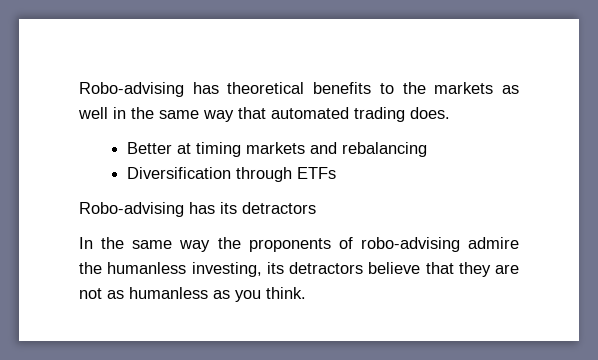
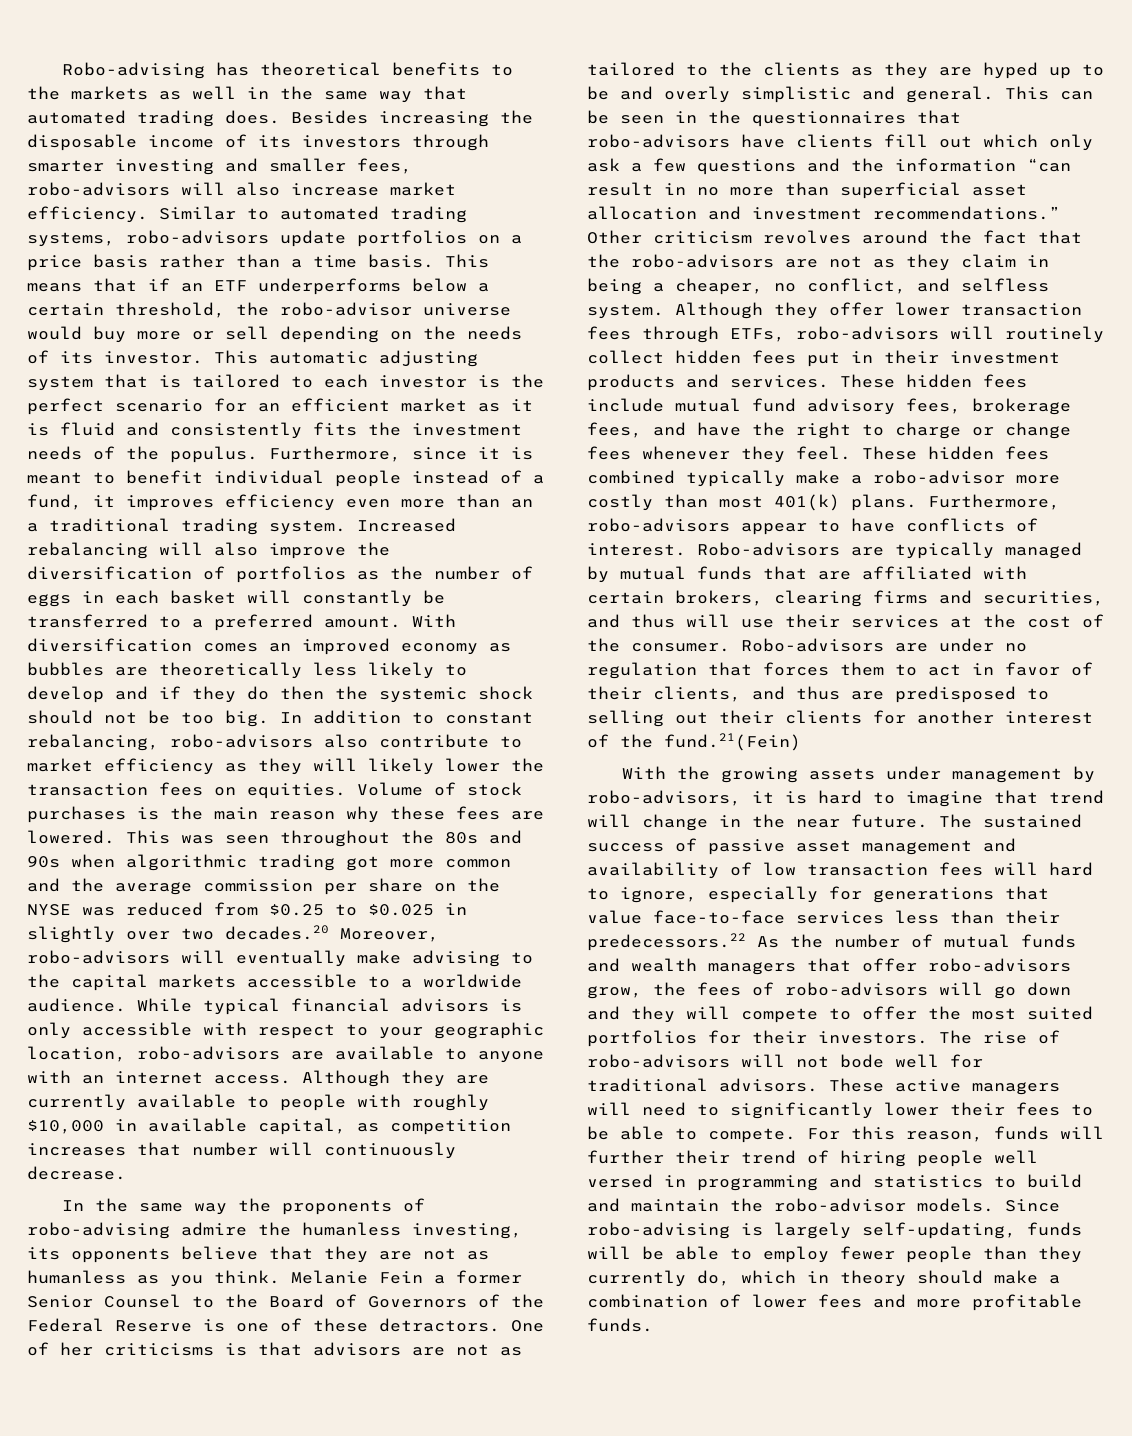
- Robo-advising has theoretical benefits to the markets as well in the same way that automated trading does.
- Better at timing markets and rebalancing
- Diversification through ETFs
- Robo-advising has its detractors
+ Robo-advising has theoretical benefits to the markets as well in the same way that automated trading does. Besides increasing the disposable income of its investors through smarter investing and smaller fees, robo-advisors will also increase market efficiency. Similar to automated trading systems, robo-advisors update portfolios on a price basis rather than a time basis. This means that if an ETF underperforms below a certain threshold, the robo-advisor universe would buy more or sell depending on the needs of its investor. This automatic adjusting system that is tailored to each investor is the perfect scenario for an efficient market as it is fluid and consistently fits the investment needs of the populus. Furthermore, since it is meant to benefit individual people instead of a fund, it improves efficiency even more than an a traditional trading system. Increased rebalancing will also improve the diversification of portfolios as the number of eggs in each basket will constantly be transferred to a preferred amount. With diversification comes an improved economy as bubbles are theoretically less likely to develop and if they do then the systemic shock should not be too big. In addition to constant rebalancing, robo-advisors also contribute to market efficiency as they will likely lower the transaction fees on equities. Volume of stock purchases is the main reason why these fees are lowered. This was seen throughout the 80s and 90s when algorithmic trading got more common and the average commission per share on the NYSE was reduced from $0.25 to $0.025 in slightly over two decades.20 Moreover, robo-advisors will eventually make advising to the capital markets accessible to a worldwide audience. While typical financial advisors is only accessible with respect to your geographic location, robo-advisors are available to anyone with an internet access. Although they are currently available to people with roughly $10,000 in available capital, as competition increases that number will continuously decrease.
- In the same way the proponents of robo-advising admire the humanless investing, its detractors believe that they are not as humanless as you think.
+ In the same way the proponents of robo-advising admire the humanless investing, its opponents believe that they are not as humanless as you think.
+ Melanie Fein a former Senior Counsel to the Board of Governors of the Federal Reserve is one of these detractors. One of her criticisms is that advisors are not as tailored to the clients as they are hyped up to be and overly simplistic and general. This can be seen in the questionnaires that robo-advisors have clients fill out which only ask a few questions and the information “can result in no more than superficial asset allocation and investment recommendations.” Other criticism revolves around the fact that the robo-advisors are not as they claim in being a cheaper, no conflict, and selfless system. Although they offer lower transaction fees through ETFs, robo-advisors will routinely collect hidden fees put in their investment products and services. These hidden fees include mutual fund advisory fees, brokerage fees, and have the right to charge or change fees whenever they feel. These hidden fees combined typically make a robo-advisor more costly than most 401(k) plans. Furthermore, robo-advisors appear to have conflicts of interest. Robo-advisors are typically managed by mutual funds that are affiliated with certain brokers, clearing firms and securities, and thus will use their services at the cost of the consumer. Robo-advisors are under no regulation that forces them to act in favor of their clients, and thus are predisposed to selling out their clients for another interest of the fund.21(Fein)
+ With the growing assets under management by robo-advisors, it is hard to imagine that trend will change in the near future. The sustained success of passive asset management and availability of low transaction fees will hard to ignore, especially for generations that value face-to-face services less than their predecessors.22 As the number of mutual funds and wealth managers that offer robo-advisors grow, the fees of robo-advisors will go down and they will compete to offer the most suited portfolios for their investors. The rise of robo-advisors will not bode well for traditional advisors. These active managers will need to significantly lower their fees to be able to compete. For this reason, funds will further their trend of hiring people well versed in programming and statistics to build and maintain the robo-advisor models. Since robo-advising is largely self-updating, funds will be able to employ fewer people than they currently do, which in theory should make a combination of lower fees and more profitable funds.

